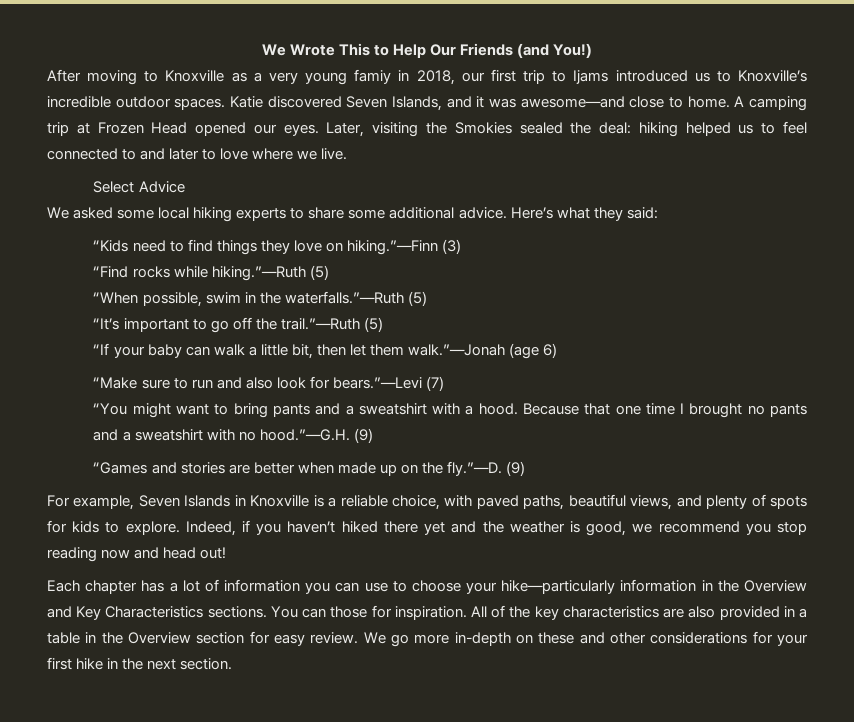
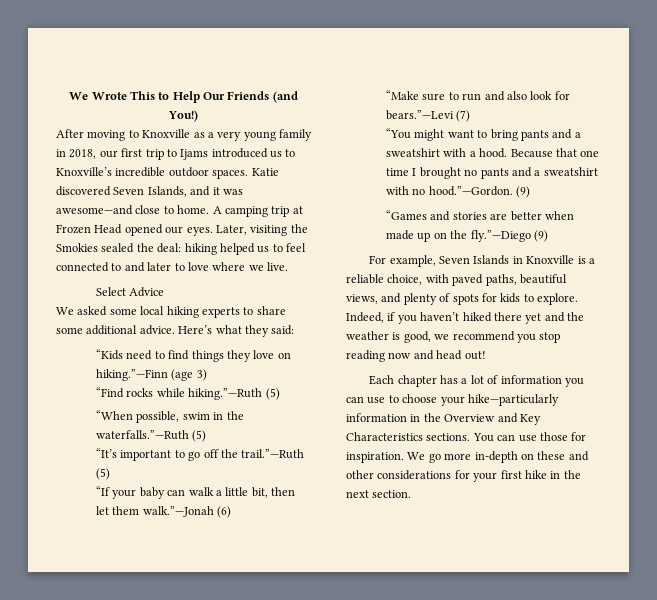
- After moving to Knoxville as a very young famiy in 2018, our first trip to Ijams introduced us to Knoxville’s incredible outdoor spaces.
+ After moving to Knoxville as a very young family in 2018, our first trip to Ijams introduced us to Knoxville’s incredible outdoor spaces.
- “Kids need to find things they love on hiking.”—Finn (3)
+ “Kids need to find things they love on hiking.”—Finn (age 3)
- “If your baby can walk a little bit, then let them walk.”—Jonah (age 6)
+ “If your baby can walk a little bit, then let them walk.”—Jonah (6)
- Because that one time I brought no pants and a sweatshirt with no hood.”—G.H. (9)
+ Because that one time I brought no pants and a sweatshirt with no hood.”—Gordon. (9)
- “Games and stories are better when made up on the fly.”—D. (9)
+ “Games and stories are better when made up on the fly.”—Diego (9)
- You can those for inspiration.
+ You can use those for inspiration.
- All of the key characteristics are also provided in a table in the Overview section for easy review.

